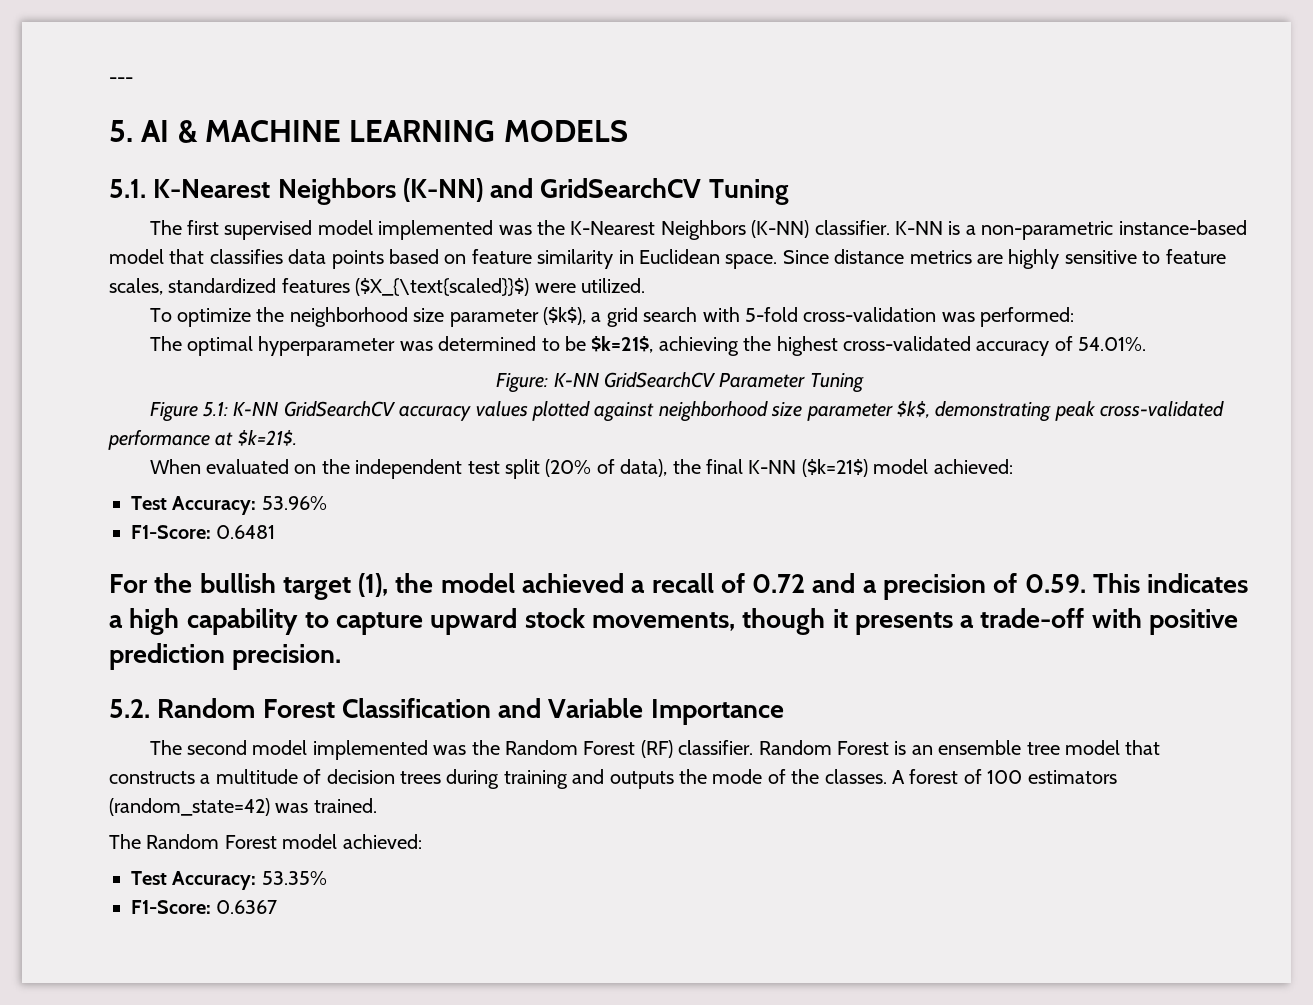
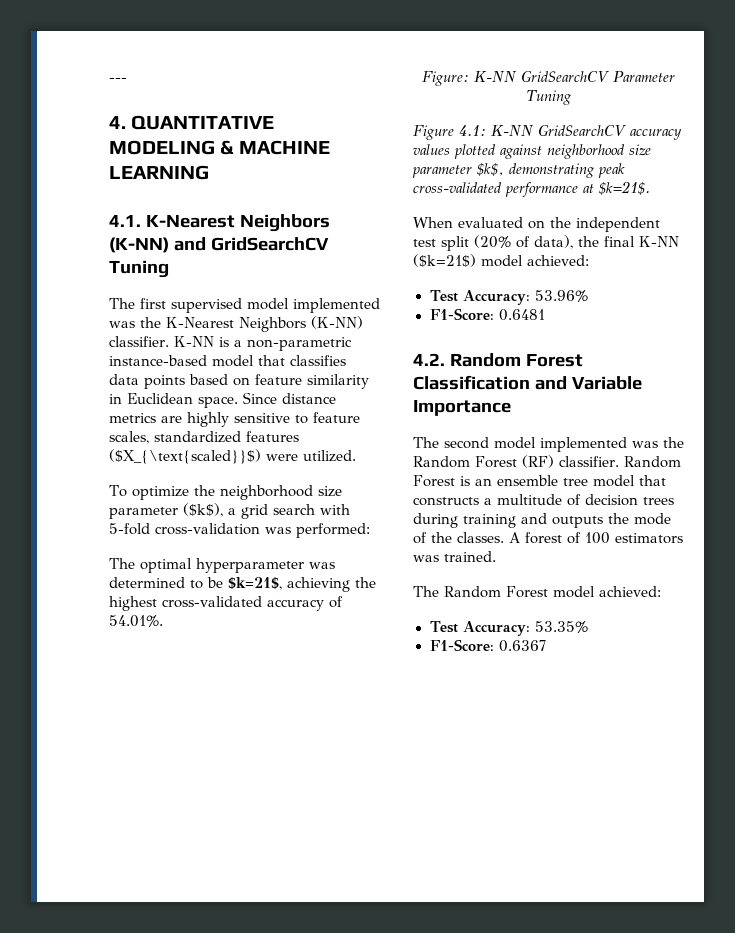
- 5. AI & MACHINE LEARNING MODELS
- 5.1. K-Nearest Neighbors (K-NN) and GridSearchCV Tuning
+ 4. QUANTITATIVE MODELING & MACHINE LEARNING
+ 4.1. K-Nearest Neighbors (K-NN) and GridSearchCV Tuning
- Figure 5.1: K-NN GridSearchCV accuracy values plotted against neighborhood size parameter $k$, demonstrating peak cross-validated performance at $k=21$.
+ Figure 4.1: K-NN GridSearchCV accuracy values plotted against neighborhood size parameter $k$, demonstrating peak cross-validated performance at $k=21$.
- For the bullish target (1), the model achieved a recall of 0.72 and a precision of 0.59. This indicates a high capability to capture upward stock movements, though it presents a trade-off with positive prediction precision.
- 5.2. Random Forest Classification and Variable Importance
+ 4.2. Random Forest Classification and Variable Importance
- A forest of 100 estimators (random_state=42) was trained.
+ A forest of 100 estimators was trained.

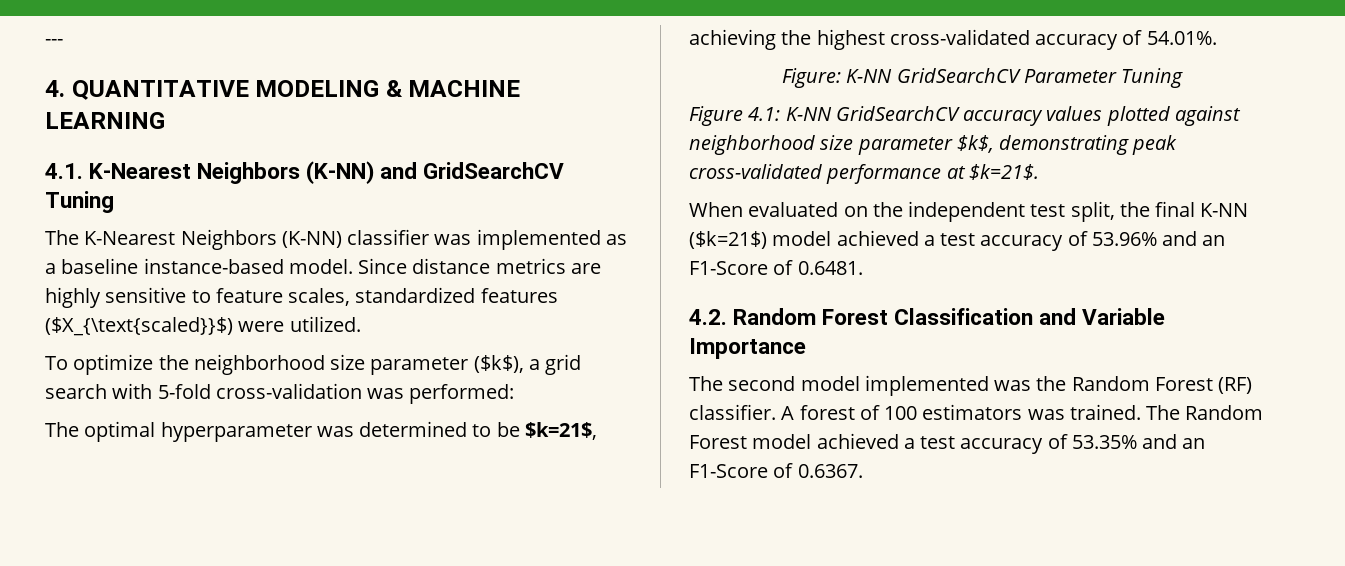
- The first supervised model implemented was the K-Nearest Neighbors (K-NN) classifier. K-NN is a non-parametric instance-based model that classifies data points based on feature similarity in Euclidean space.
+ The K-Nearest Neighbors (K-NN) classifier was implemented as a baseline instance-based model.
- When evaluated on the independent test split (20% of data), the final K-NN ($k=21$) model achieved:
- Test Accuracy: 53.96%
- F1-Score: 0.6481
+ When evaluated on the independent test split, the final K-NN ($k=21$) model achieved a test accuracy of 53.96% and an F1-Score of 0.6481.
- Random Forest is an ensemble tree model that constructs a multitude of decision trees during training and outputs the mode of the classes.
- A forest of 100 estimators was trained.
- The Random Forest model achieved:
- Test Accuracy: 53.35%
- F1-Score: 0.6367
+ A forest of 100 estimators was trained. The Random Forest model achieved a test accuracy of 53.35% and an F1-Score of 0.6367.

